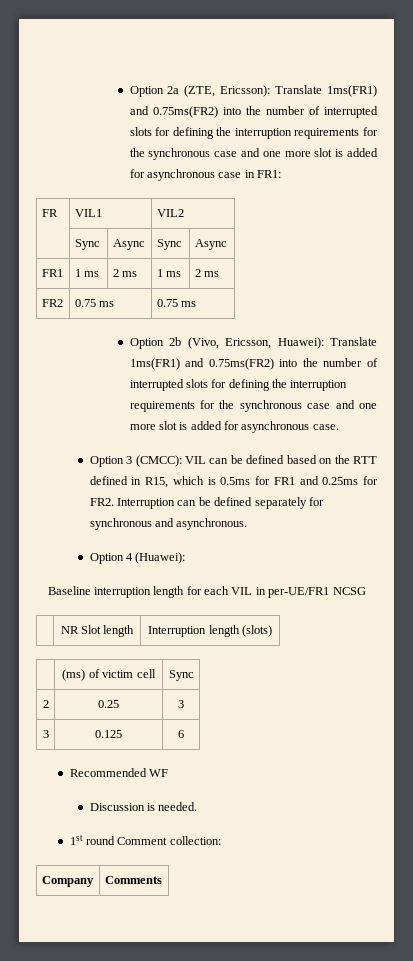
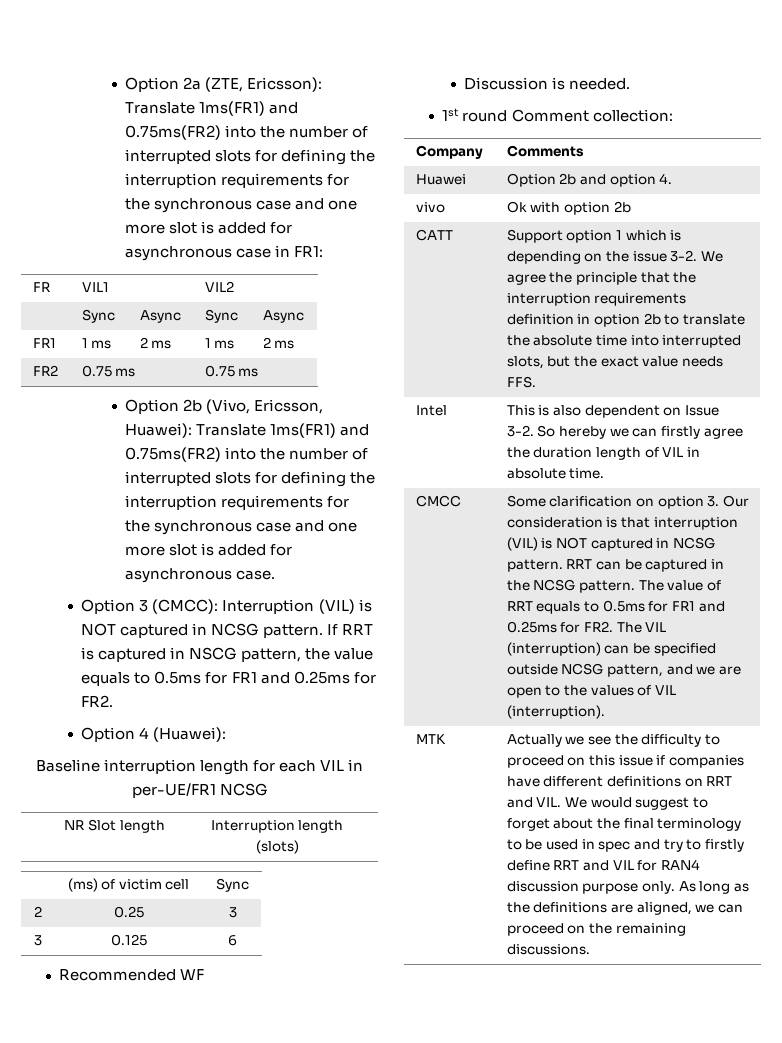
- Option 3 (CMCC): VIL can be defined based on the RTT defined in R15, which is 0.5ms for FR1 and 0.25ms for FR2. Interruption can be defined separately for synchronous and asynchronous.
+ Option 3 (CMCC): Interruption (VIL) is NOT captured in NCSG pattern. If RRT is captured in NSCG pattern, the value equals to 0.5ms for FR1 and 0.25ms for FR2.
+ Huawei | Option 2b and option 4.
+ vivo | Ok with option 2b
+ CATT | Support option 1 which is depending on the issue 3-2. We agree the principle that the interruption requirements definition in option 2b to translate the absolute time into interrupted slots, but the exact value needs FFS.
+ Intel | This is also dependent on Issue 3-2. So hereby we can firstly agree the duration length of VIL in absolute time.
+ CMCC | Some clarification on option 3. Our consideration is that interruption (VIL) is NOT captured in NCSG pattern. RRT can be captured in the NCSG pattern. The value of RRT equals to 0.5ms for FR1 and 0.25ms for FR2. The VIL (interruption) can be specified outside NCSG pattern, and we are open to the values of VIL (interruption).
+ MTK | Actually we see the difficulty to proceed on this issue if companies have different definitions on RRT and VIL. We would suggest to forget about the final terminology to be used in spec and try to firstly define RRT and VIL for RAN4 discussion purpose only. As long as the definitions are aligned, we can proceed on the remaining discussions.

